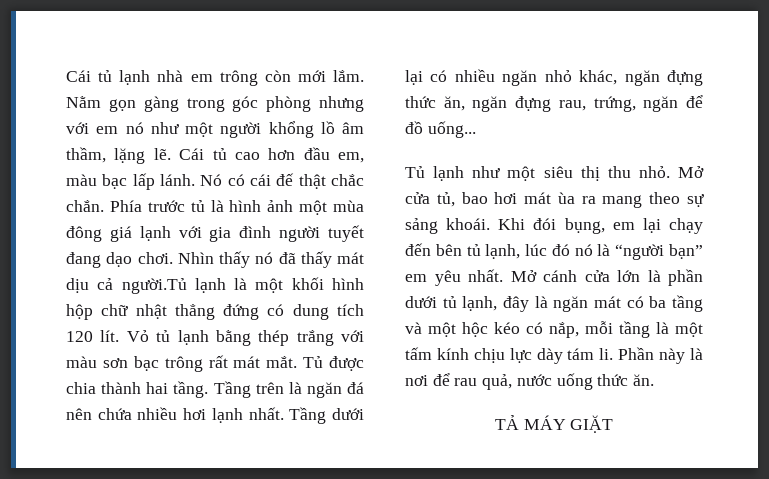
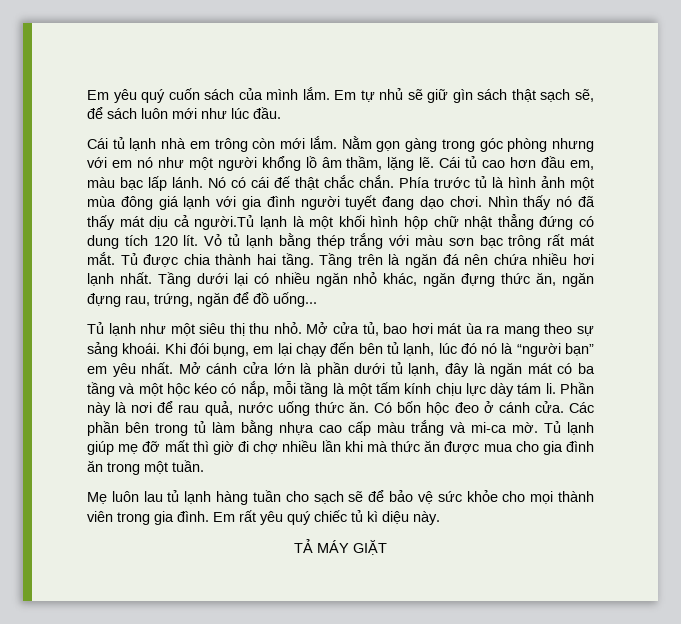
+ Em yêu quý cuốn sách của mình lắm. Em tự nhủ sẽ giữ gìn sách thật sạch sẽ, để sách luôn mới như lúc đầu.
+ Có bốn hộc đeo ở cánh cửa. Các phần bên trong tủ làm bằng nhựa cao cấp màu trắng và mi-ca mờ. Tủ lạnh giúp mẹ đỡ mất thì giờ đi chợ nhiều lần khi mà thức ăn được mua cho gia đình ăn trong một tuần.
+ Mẹ luôn lau tủ lạnh hàng tuần cho sạch sẽ để bảo vệ sức khỏe cho mọi thành viên trong gia đình. Em rất yêu quý chiếc tủ kì diệu này.

